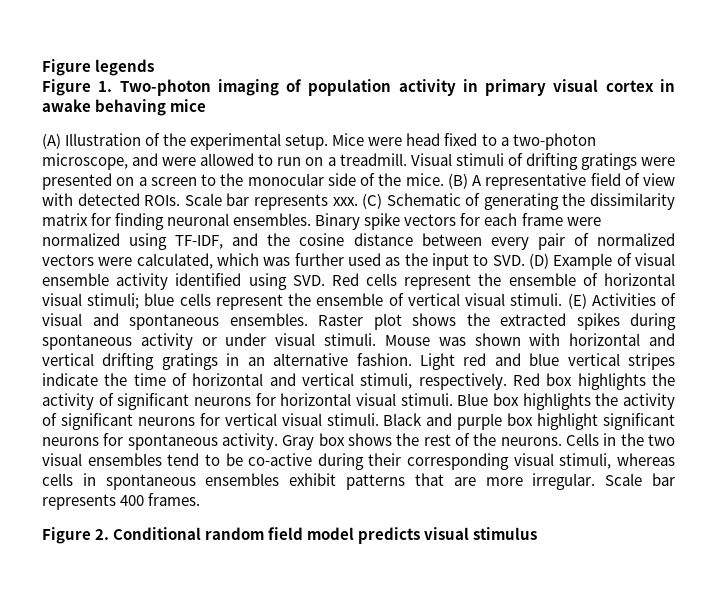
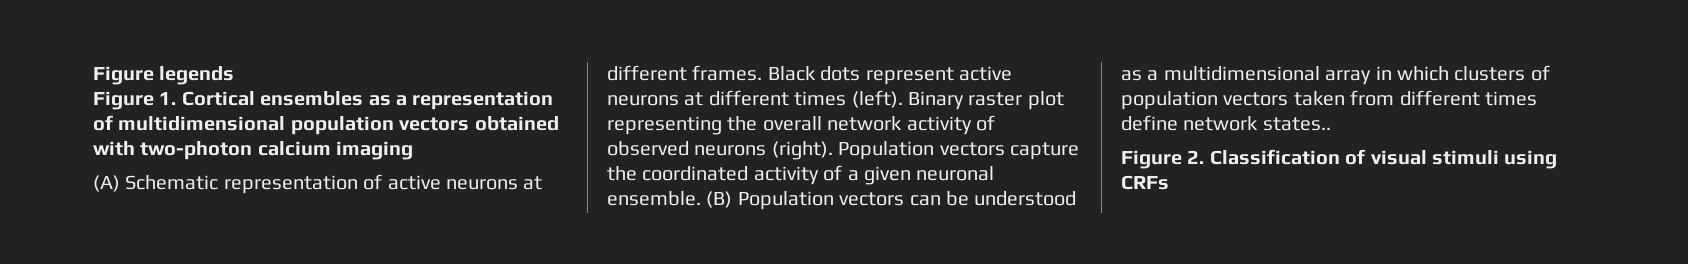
- Figure 1. Two-photon imaging of population activity in primary visual cortex in awake behaving mice
- (A) Illustration of the experimental setup. Mice were head fixed to a two-photon microscope, and were allowed to run on a treadmill. Visual stimuli of drifting gratings were presented on a screen to the monocular side of the mice. (B) A representative field of view with detected ROIs. Scale bar represents xxx. (C) Schematic of generating the dissimilarity matrix for finding neuronal ensembles. Binary spike vectors for each frame were normalized using TF-IDF, and the cosine distance between every pair of normalized vectors were calculated, which was further used as the input to SVD. (D) Example of visual ensemble activity identified using SVD. Red cells represent the ensemble of horizontal visual stimuli; blue cells represent the ensemble of vertical visual stimuli. (E) Activities of visual and spontaneous ensembles. Raster plot shows the extracted spikes during spontaneous activity or under visual stimuli. Mouse was shown with horizontal and vertical drifting gratings in an alternative fashion. Light red and blue vertical stripes indicate the time of horizontal and vertical stimuli, respectively. Red box highlights the activity of significant neurons for horizontal visual stimuli. Blue box highlights the activity of significant neurons for vertical visual stimuli. Black and purple box highlight significant neurons for spontaneous activity. Gray box shows the rest of the neurons. Cells in the two visual ensembles tend to be co-active during their corresponding visual stimuli, whereas cells in spontaneous ensembles exhibit patterns that are more irregular. Scale bar represents 400 frames.
- Figure 2. Conditional random field model predicts visual stimulus
+ Figure 1. Cortical ensembles as a representation of multidimensional population vectors obtained with two-photon calcium imaging
+ (A) Schematic representation of active neurons at different frames. Black dots represent active neurons at different times (left). Binary raster plot representing the overall network activity of observed neurons (right). Population vectors capture the coordinated activity of a given neuronal ensemble. (B) Population vectors can be understood as a multidimensional array in which clusters of population vectors taken from different times define network states..
+ Figure 2. Classification of visual stimuli using CRFs

